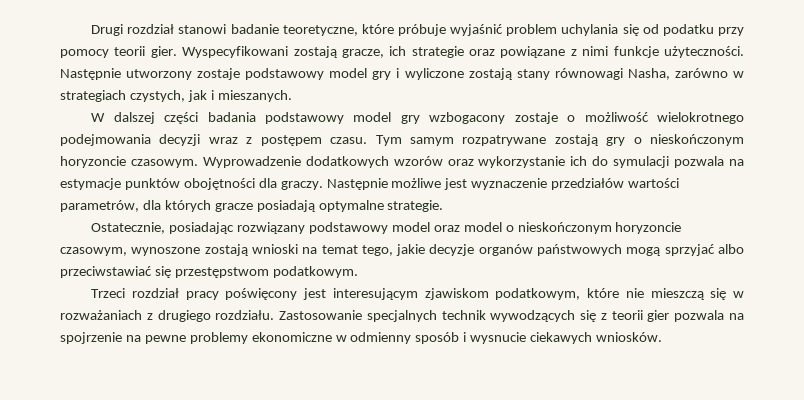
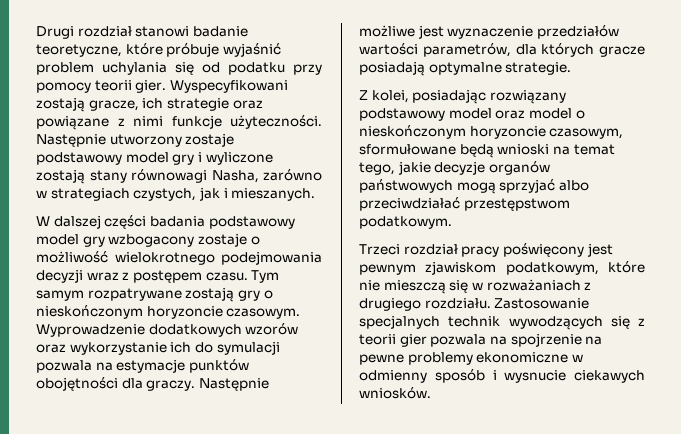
- Ostatecznie, posiadając rozwiązany podstawowy model oraz model o nieskończonym horyzoncie czasowym, wynoszone zostają wnioski na temat tego, jakie decyzje organów państwowych mogą sprzyjać albo przeciwstawiać się przestępstwom podatkowym.
+ Z kolei, posiadając rozwiązany podstawowy model oraz model o nieskończonym horyzoncie czasowym, sformułowane będą wnioski na temat tego, jakie decyzje organów państwowych mogą sprzyjać albo przeciwdziałać przestępstwom podatkowym.
- Trzeci rozdział pracy poświęcony jest interesującym zjawiskom podatkowym, które nie mieszczą się w rozważaniach z drugiego rozdziału.
+ Trzeci rozdział pracy poświęcony jest pewnym zjawiskom podatkowym, które nie mieszczą się w rozważaniach z drugiego rozdziału.

